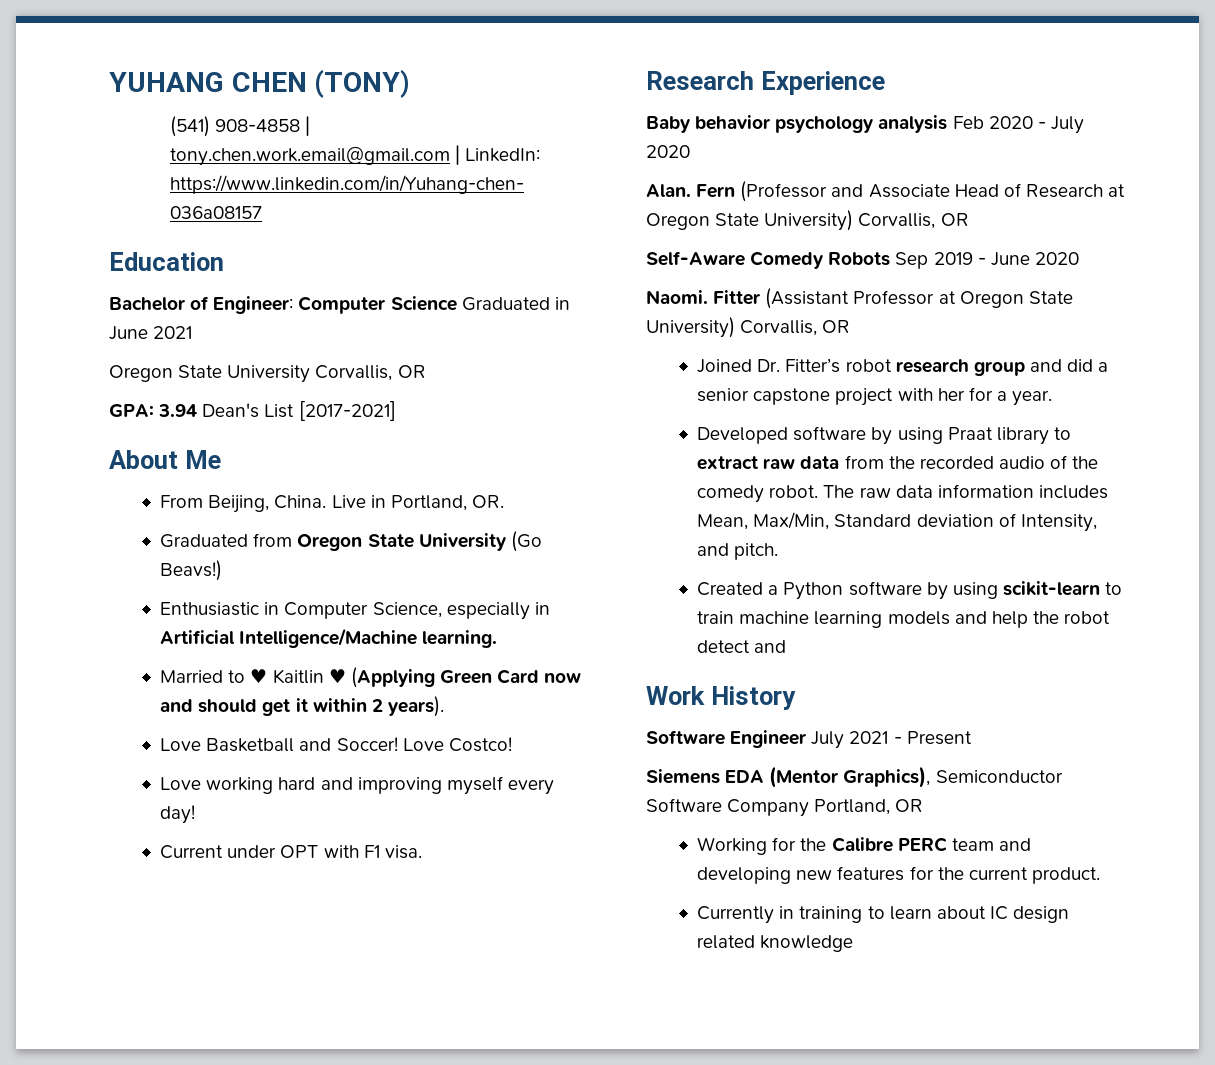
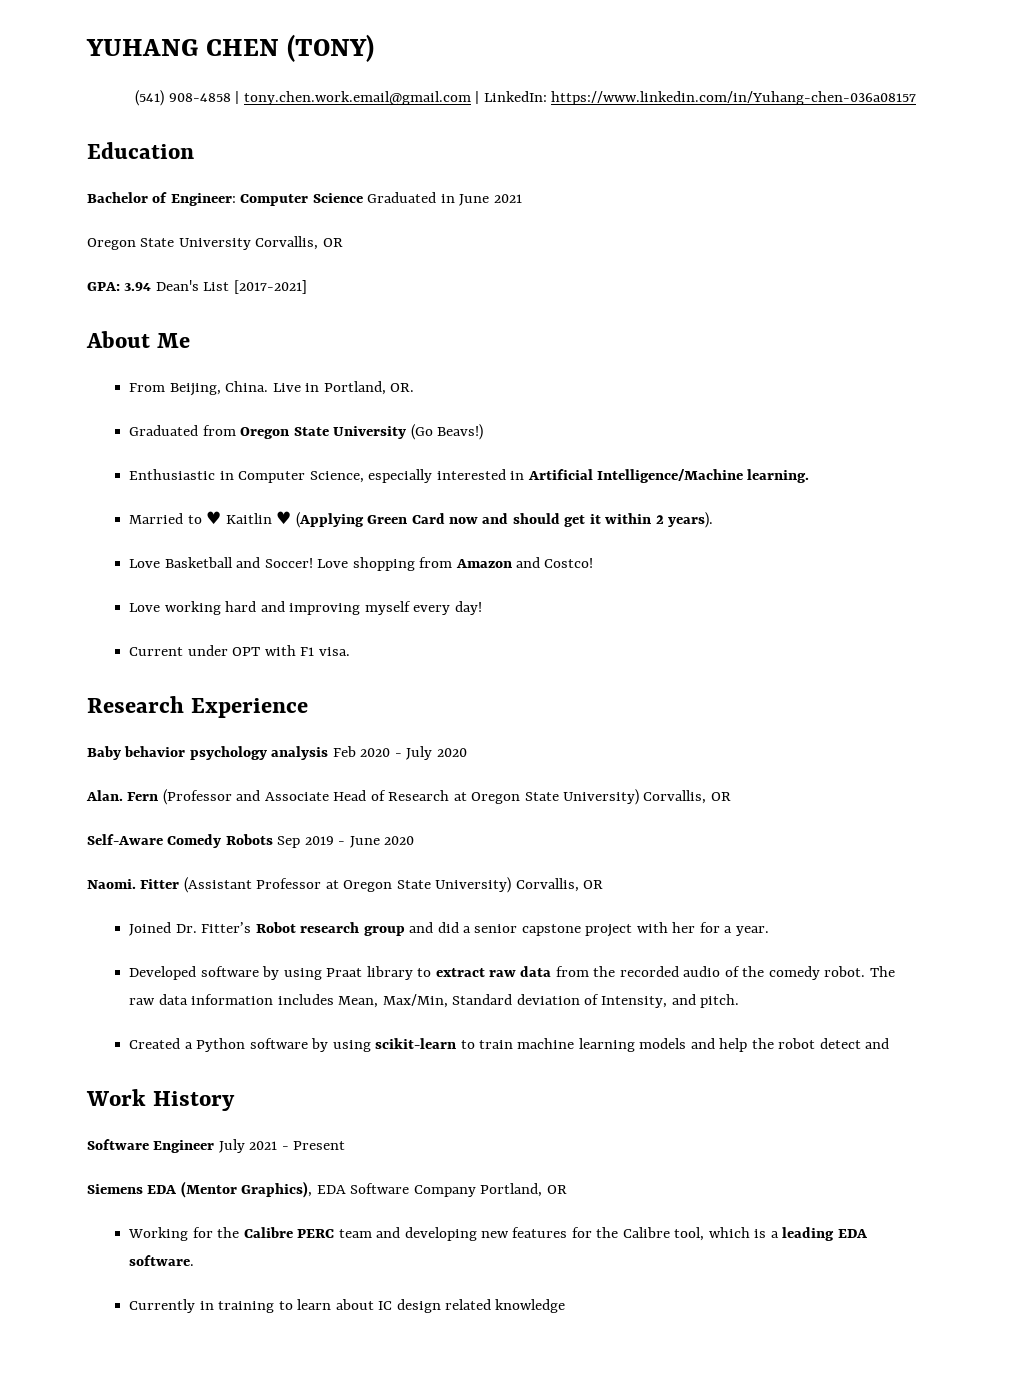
- Enthusiastic in Computer Science, especially in Artificial Intelligence/Machine learning.
+ Enthusiastic in Computer Science, especially interested in Artificial Intelligence/Machine learning.
- Love Costco!
+ Love shopping from Amazon and Costco!
- Joined Dr. Fitter’s robot research group and did a senior capstone project with her for a year.
+ Joined Dr. Fitter’s Robot research group and did a senior capstone project with her for a year.
- Siemens EDA (Mentor Graphics), Semiconductor Software Company Portland, OR
+ Siemens EDA (Mentor Graphics), EDA Software Company Portland, OR
- Working for the Calibre PERC team and developing new features for the current product.
+ Working for the Calibre PERC team and developing new features for the Calibre tool, which is a leading EDA software.

